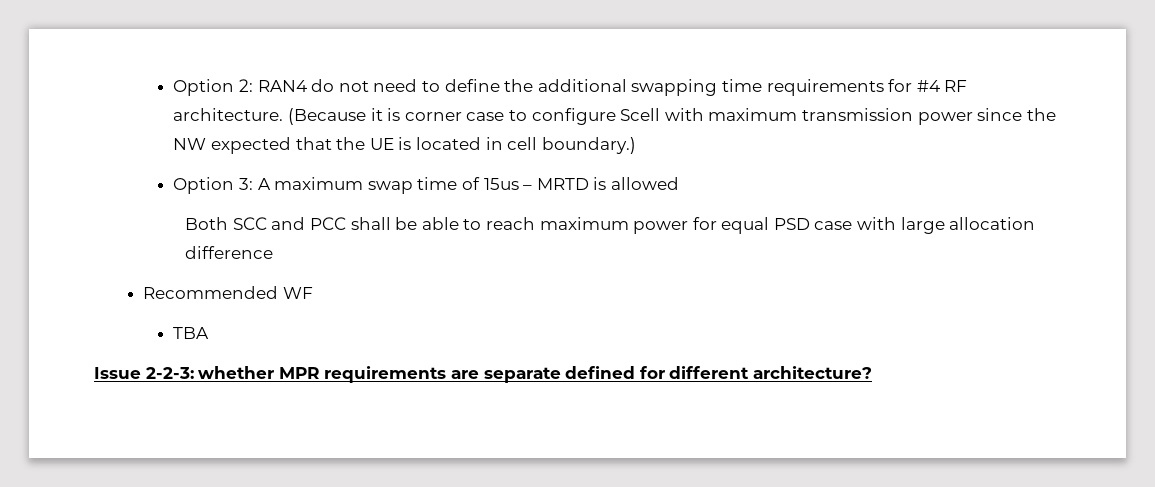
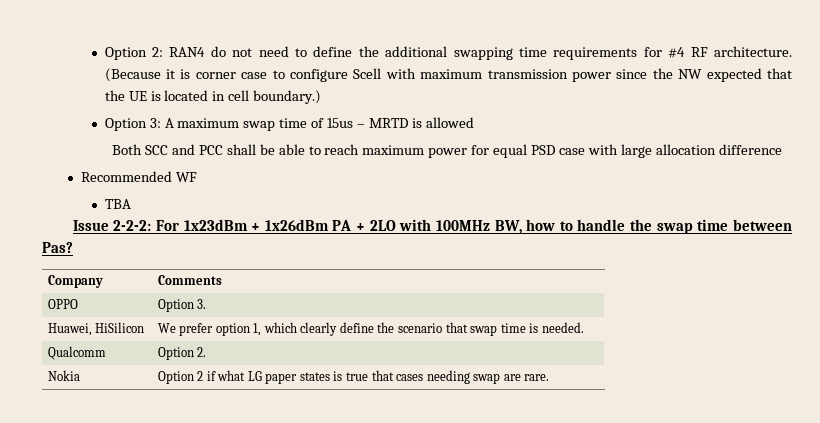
- Issue 2-2-3: whether MPR requirements are separate defined for different architecture?
+ Issue 2-2-2: For 1x23dBm + 1x26dBm PA + 2LO with 100MHz BW, how to handle the swap time between Pas?
+ Company | Comments
+ OPPO | Option 3.
+ Huawei, HiSilicon | We prefer option 1, which clearly define the scenario that swap time is needed.
+ Qualcomm | Option 2.
+ Nokia | Option 2 if what LG paper states is true that cases needing swap are rare.

